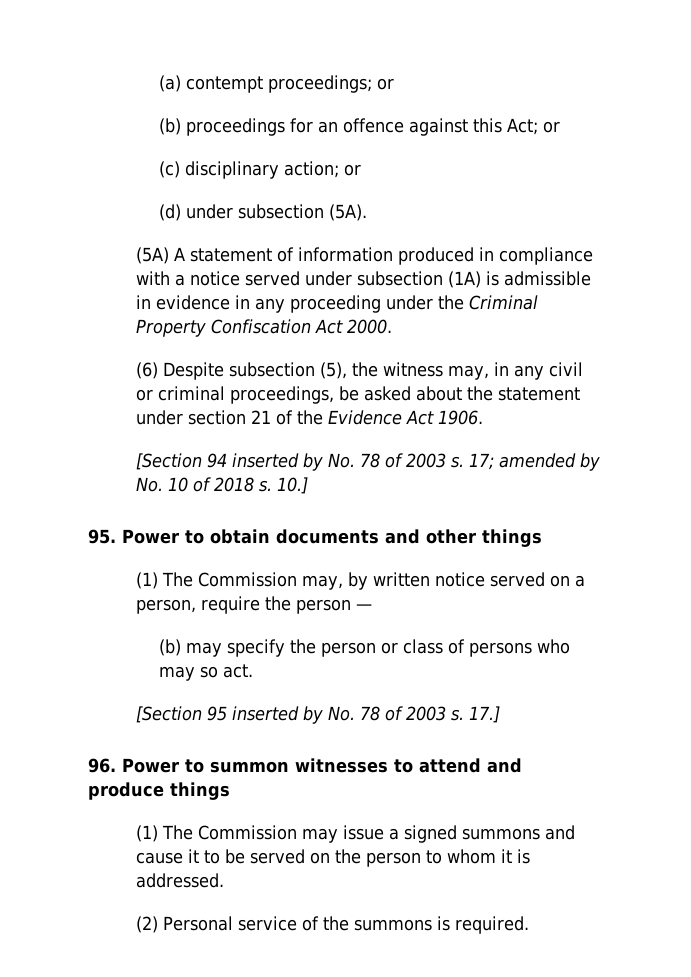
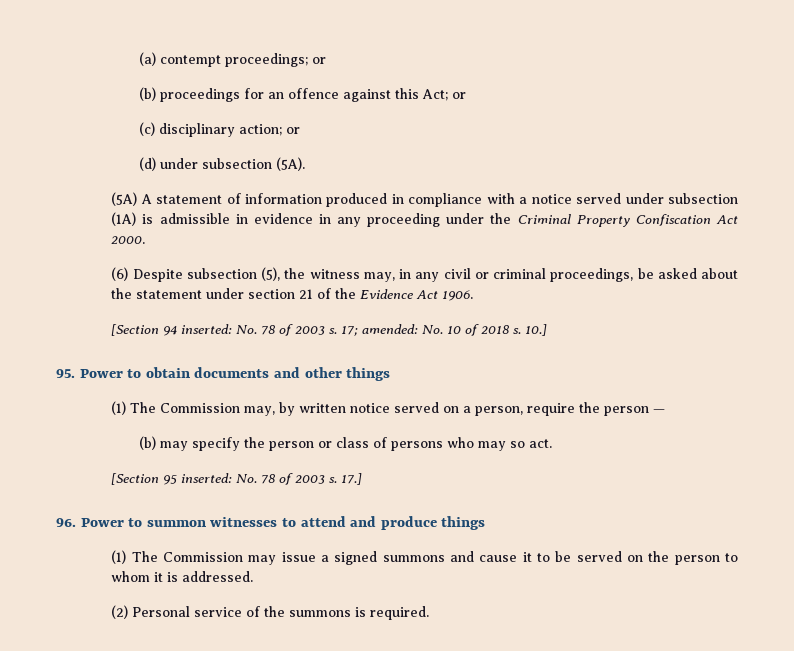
- [Section 94 inserted by No. 78 of 2003 s.
+ [Section 94 inserted: No. 78 of 2003 s.
- 17; amended by No. 10 of 2018 s.
+ 17; amended: No. 10 of 2018 s.
- [Section 95 inserted by No. 78 of 2003 s.
+ [Section 95 inserted: No. 78 of 2003 s.

